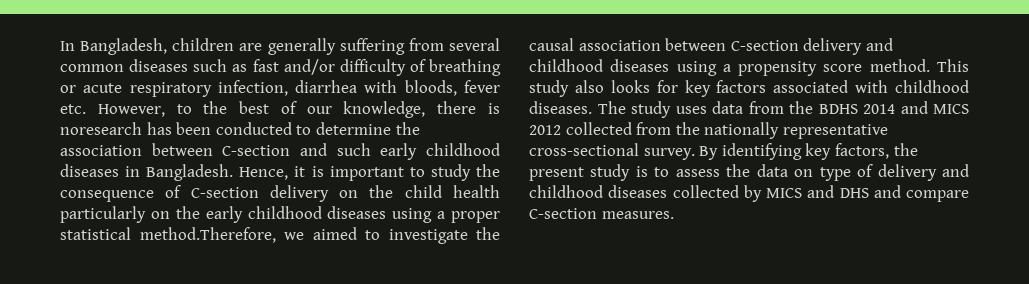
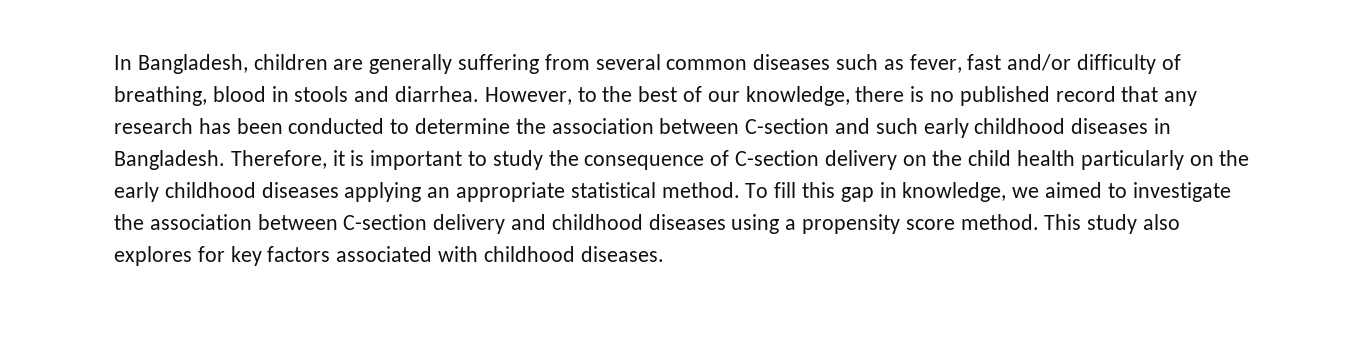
- In Bangladesh, children are generally suffering from several common diseases such as fast and/or difficulty of breathing or acute respiratory infection, diarrhea with bloods, fever etc. However, to the best of our knowledge, there is noresearch has been conducted to determine the association between C-section and such early childhood diseases in Bangladesh.
+ In Bangladesh, children are generally suffering from several common diseases such as fever, fast and/or difficulty of breathing, blood in stools and diarrhea. However, to the best of our knowledge, there is no published record that any research has been conducted to determine the association between C-section and such early childhood diseases in Bangladesh.
- Hence, it is important to study the consequence of C-section delivery on the child health particularly on the early childhood diseases using a proper statistical method.Therefore, we aimed to investigate the causal association between C-section delivery and childhood diseases using a propensity score method.
+ Therefore, it is important to study the consequence of C-section delivery on the child health particularly on the early childhood diseases applying an appropriate statistical method. To fill this gap in knowledge, we aimed to investigate the association between C-section delivery and childhood diseases using a propensity score method.
- This study also looks for key factors associated with childhood diseases. The study uses data from the BDHS 2014 and MICS 2012 collected from the nationally representative cross-sectional survey. By identifying key factors, the present study is to assess the data on type of delivery and childhood diseases collected by MICS and DHS and compare C-section measures.
+ This study also explores for key factors associated with childhood diseases.

